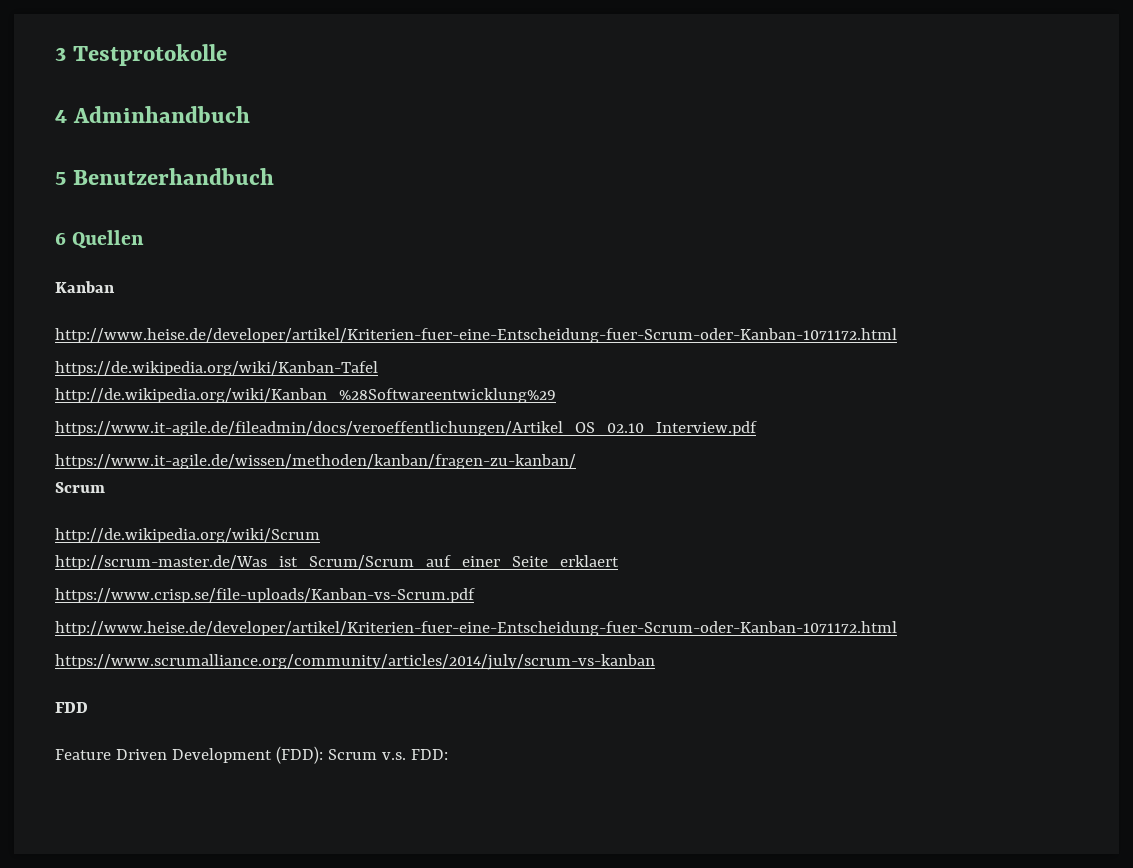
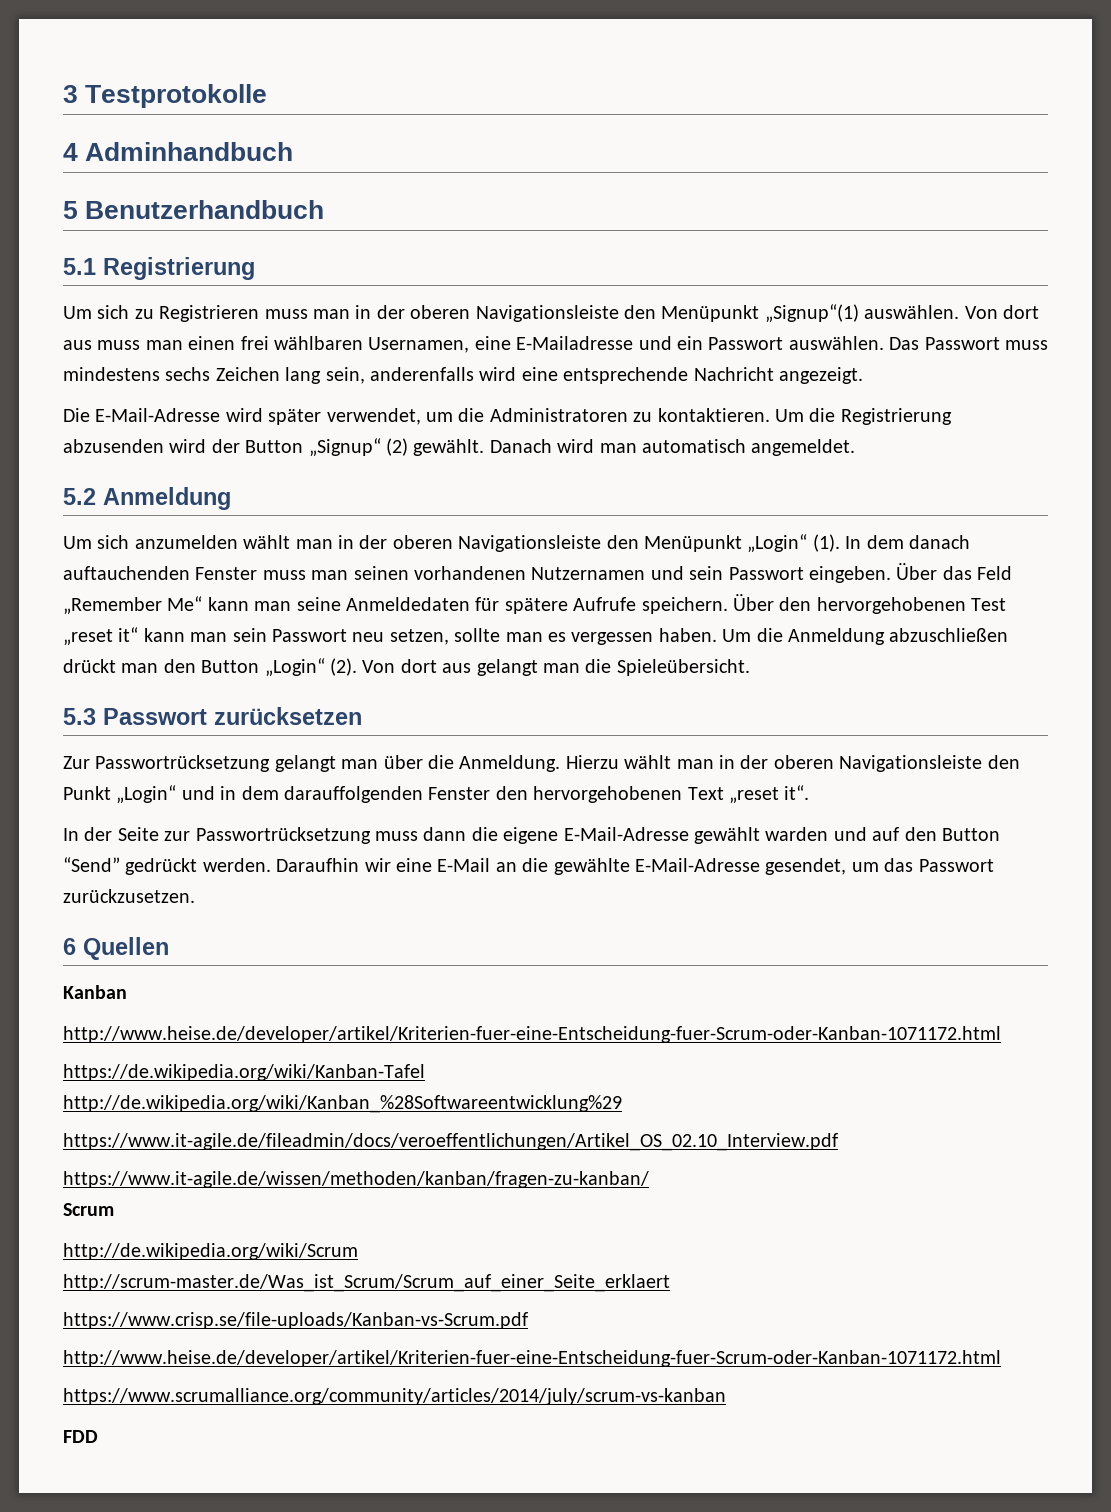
+ 5.1 Registrierung
+ Um sich zu Registrieren muss man in der oberen Navigationsleiste den Menüpunkt „Signup“(1) auswählen. Von dort aus muss man einen frei wählbaren Usernamen, eine E-Mailadresse und ein Passwort auswählen. Das Passwort muss mindestens sechs Zeichen lang sein, anderenfalls wird eine entsprechende Nachricht angezeigt.
+ Die E-Mail-Adresse wird später verwendet, um die Administratoren zu kontaktieren. Um die Registrierung abzusenden wird der Button „Signup“ (2) gewählt. Danach wird man automatisch angemeldet.
+ 5.2 Anmeldung
+ Um sich anzumelden wählt man in der oberen Navigationsleiste den Menüpunkt „Login“ (1). In dem danach auftauchenden Fenster muss man seinen vorhandenen Nutzernamen und sein Passwort eingeben. Über das Feld „Remember Me“ kann man seine Anmeldedaten für spätere Aufrufe speichern. Über den hervorgehobenen Test „reset it“ kann man sein Passwort neu setzen, sollte man es vergessen haben. Um die Anmeldung abzuschließen drückt man den Button „Login“ (2). Von dort aus gelangt man die Spieleübersicht.
+ 5.3 Passwort zurücksetzen
+ Zur Passwortrücksetzung gelangt man über die Anmeldung. Hierzu wählt man in der oberen Navigationsleiste den Punkt „Login“ und in dem darauffolgenden Fenster den hervorgehobenen Text „reset it“.
+ In der Seite zur Passwortrücksetzung muss dann die eigene E-Mail-Adresse gewählt warden und auf den Button “Send” gedrückt werden. Daraufhin wir eine E-Mail an die gewählte E-Mail-Adresse gesendet, um das Passwort zurückzusetzen.
- Feature Driven Development (FDD): Scrum v.s. FDD:

